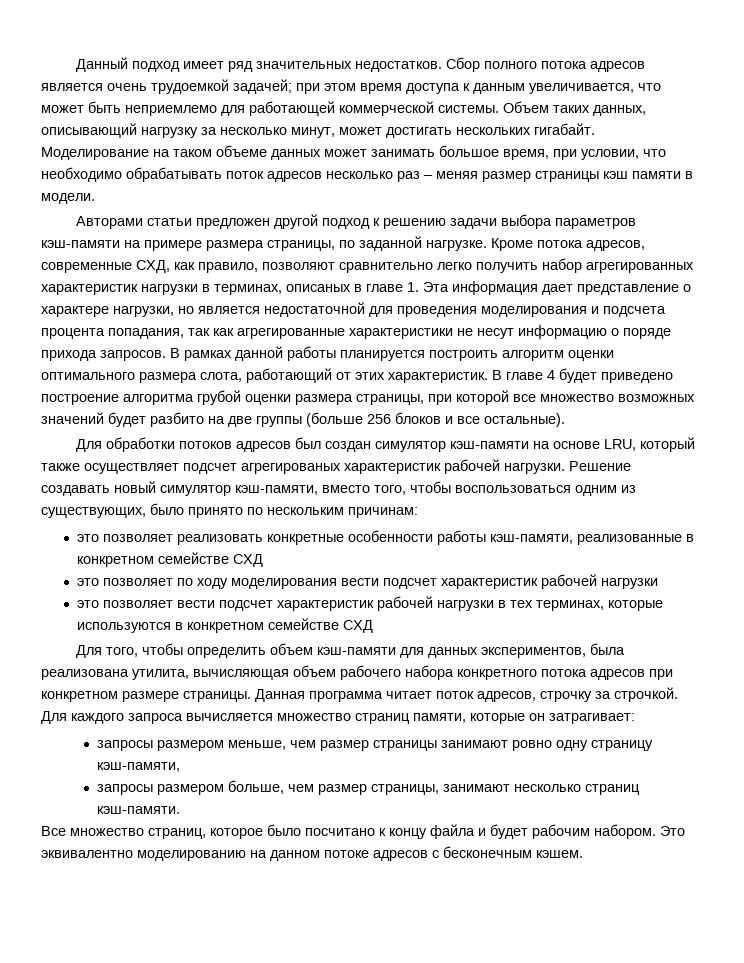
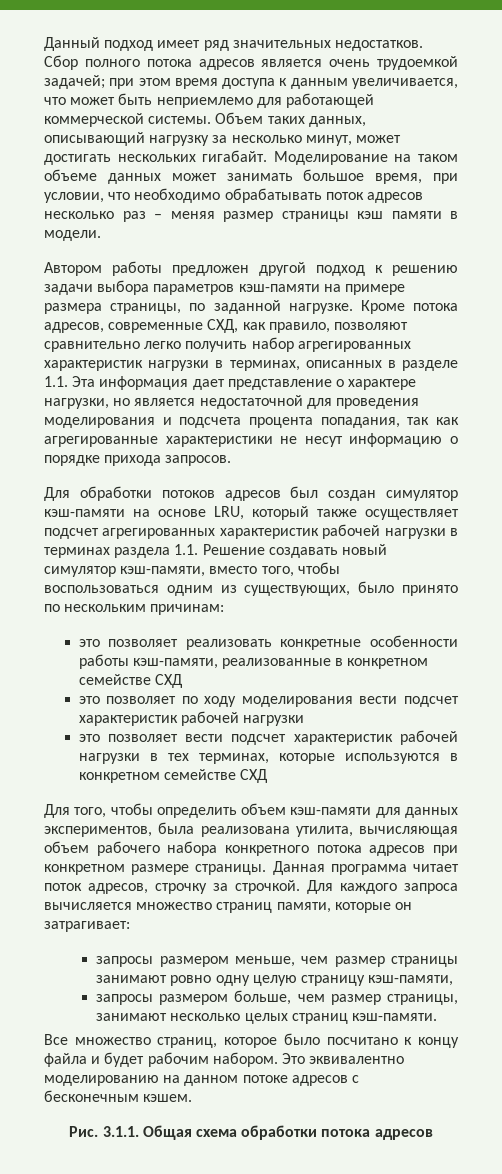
- Авторами статьи предложен другой подход к решению задачи выбора параметров кэш-памяти на примере размера страницы, по заданной нагрузке.
+ Автором работы предложен другой подход к решению задачи выбора параметров кэш-памяти на примере размера страницы, по заданной нагрузке.
- Кроме потока адресов, современные СХД, как правило, позволяют сравнительно легко получить набор агрегированных характеристик нагрузки в терминах, описаных в главе 1. Эта информация дает представление о характере нагрузки, но является недостаточной для проведения моделирования и подсчета процента попадания, так как агрегированные характеристики не несут информацию о поряде прихода запросов. В рамках данной работы планируется построить алгоритм оценки оптимального размера слота, работающий от этих характеристик. В главе 4 будет приведено построение алгоритма грубой оценки размера страницы, при которой все множество возможных значений будет разбито на две группы (больше 256 блоков и все остальные).
+ Кроме потока адресов, современные СХД, как правило, позволяют сравнительно легко получить набор агрегированных характеристик нагрузки в терминах, описанных в разделе 1.1. Эта информация дает представление о характере нагрузки, но является недостаточной для проведения моделирования и подсчета процента попадания, так как агрегированные характеристики не несут информацию о порядке прихода запросов.
- Для обработки потоков адресов был создан симулятор кэш-памяти на основе LRU, который также осуществляет подсчет агрегированых характеристик рабочей нагрузки. Решение создавать новый симулятор кэш-памяти, вместо того, чтобы воспользоваться одним из существующих, было принято по нескольким причинам:
+ Для обработки потоков адресов был создан симулятор кэш-памяти на основе LRU, который также осуществляет подсчет агрегированных характеристик рабочей нагрузки в терминах раздела 1.1. Решение создавать новый симулятор кэш-памяти, вместо того, чтобы воспользоваться одним из существующих, было принято по нескольким причинам:
- запросы размером меньше, чем размер страницы занимают ровно одну страницу кэш-памяти,
+ запросы размером меньше, чем размер страницы занимают ровно одну целую страницу кэш-памяти,
- запросы размером больше, чем размер страницы, занимают несколько страниц кэш-памяти.
+ запросы размером больше, чем размер страницы, занимают несколько целых страниц кэш-памяти.
+ Рис. 3.1.1. Общая схема обработки потока адресов

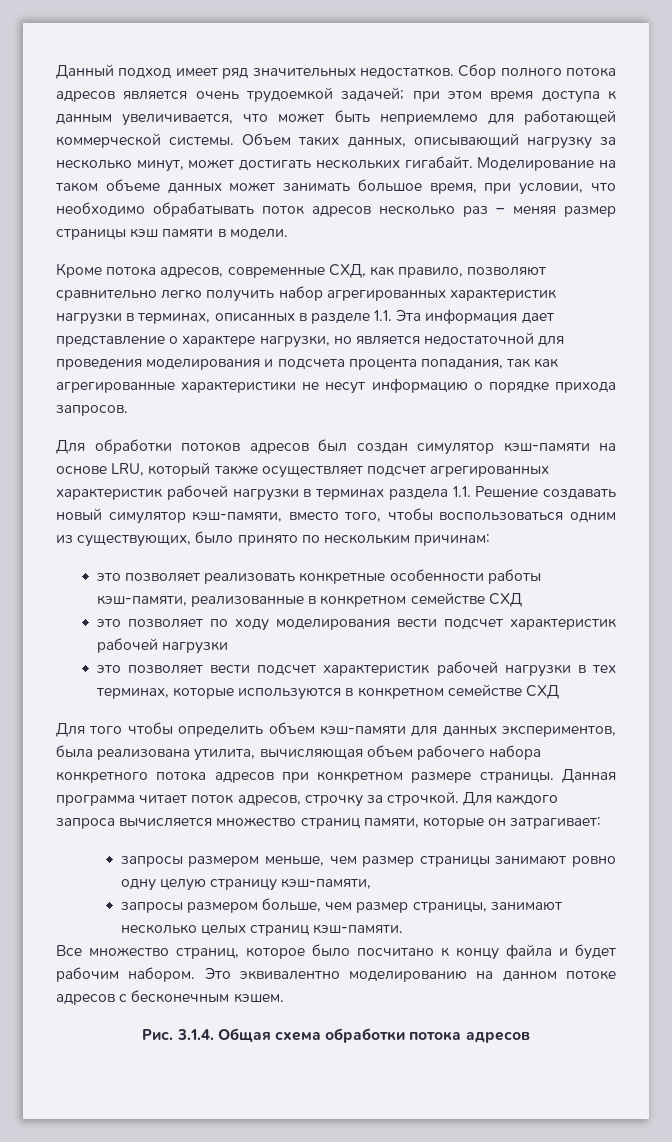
- Автором работы предложен другой подход к решению задачи выбора параметров кэш-памяти на примере размера страницы, по заданной нагрузке.
- Для того, чтобы определить объем кэш-памяти для данных экспериментов, была реализована утилита, вычисляющая объем рабочего набора конкретного потока адресов при конкретном размере страницы.
+ Для того чтобы определить объем кэш-памяти для данных экспериментов, была реализована утилита, вычисляющая объем рабочего набора конкретного потока адресов при конкретном размере страницы.
- Рис. 3.1.1. Общая схема обработки потока адресов
+ Рис. 3.1.4. Общая схема обработки потока адресов

